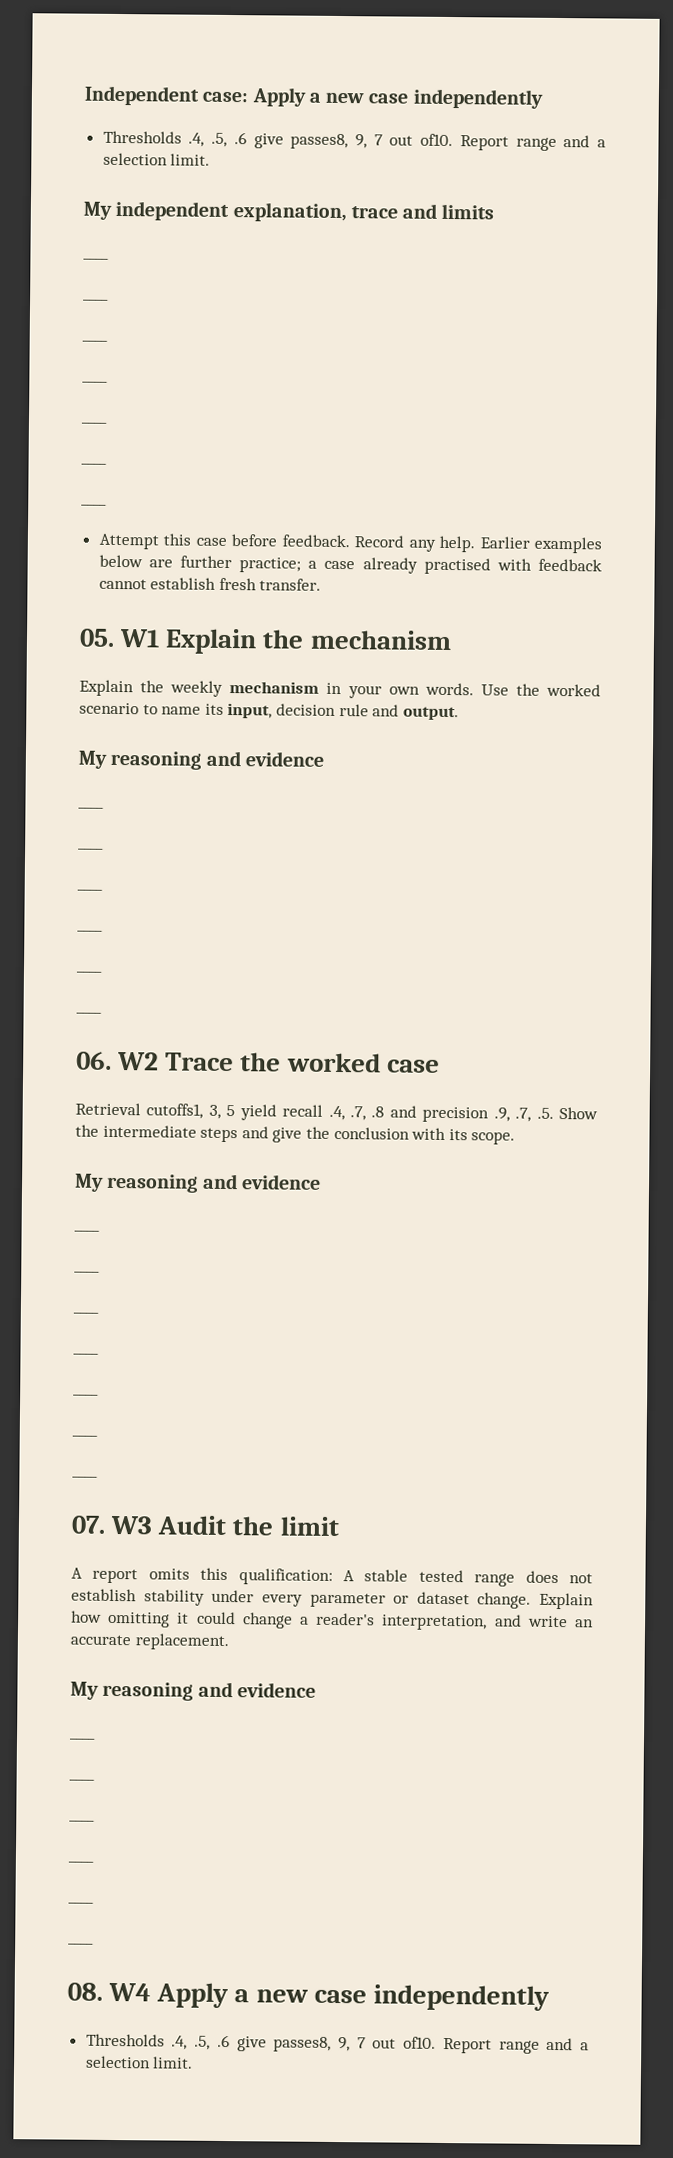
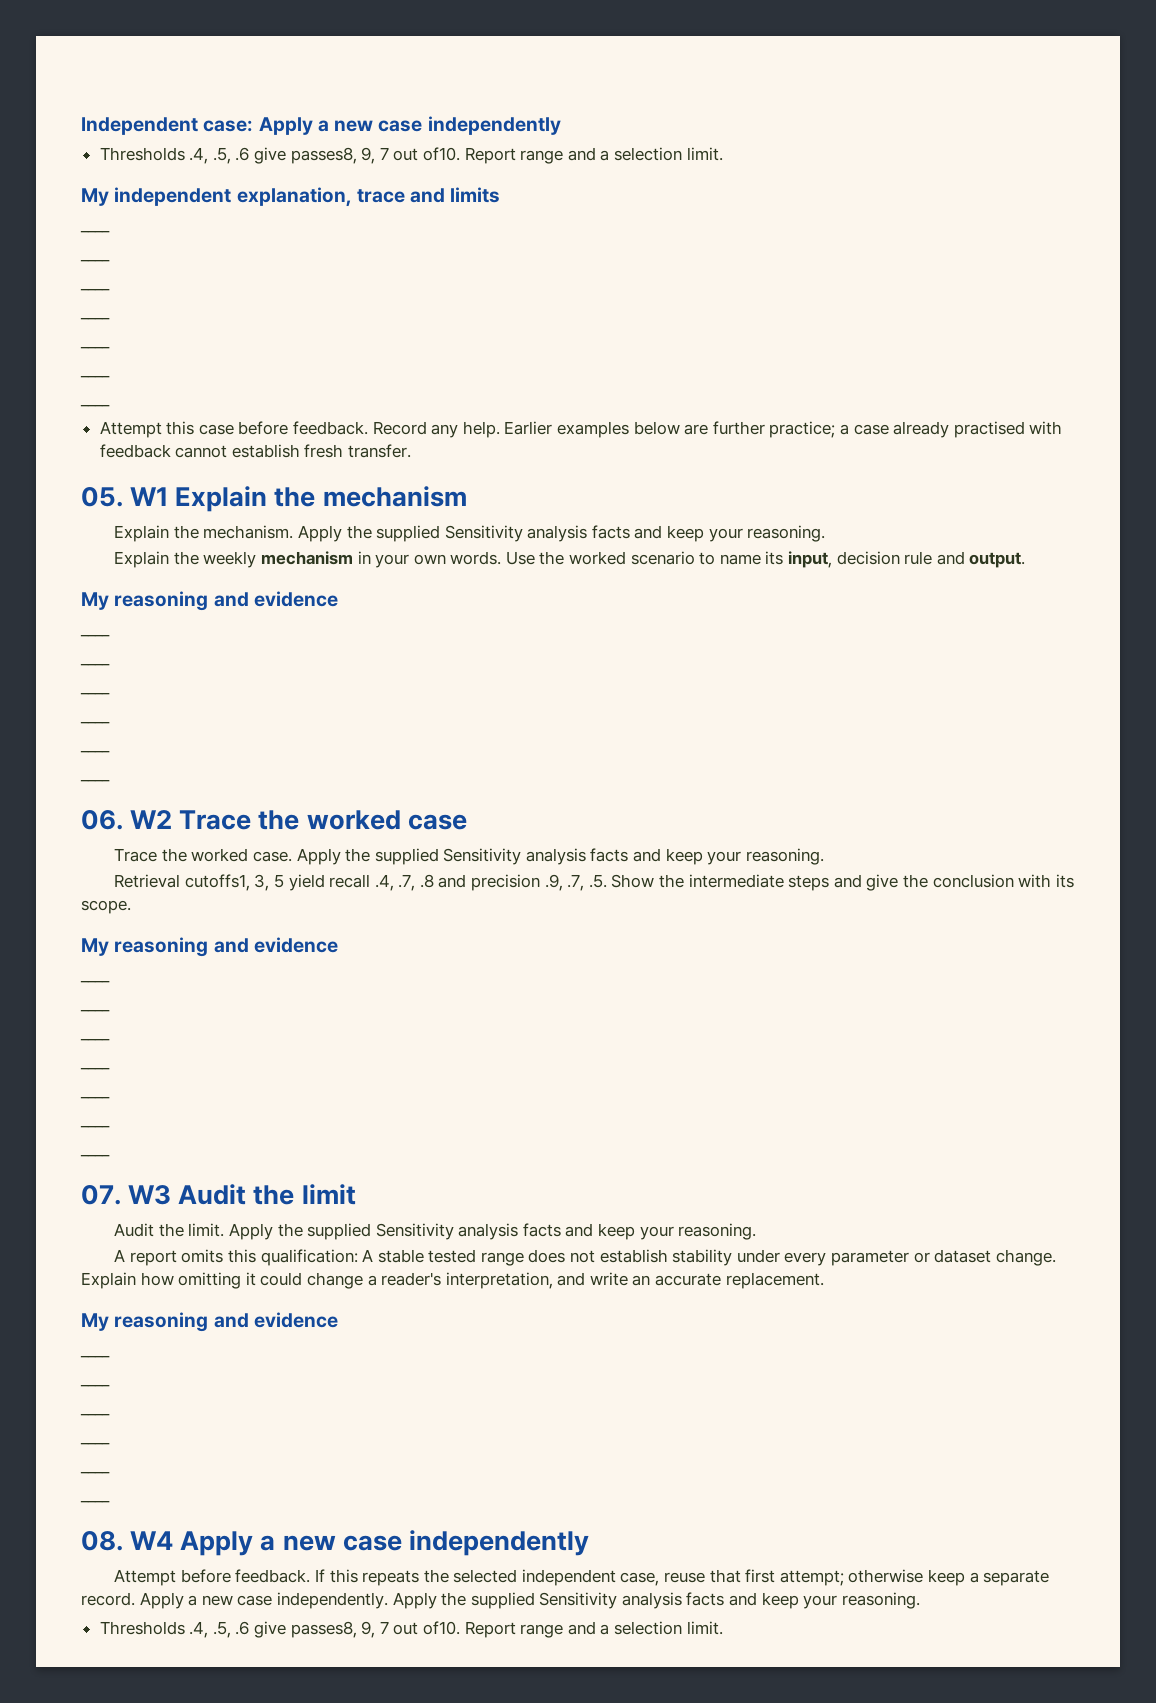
+ Explain the mechanism. Apply the supplied Sensitivity analysis facts and keep your reasoning.
+ Trace the worked case. Apply the supplied Sensitivity analysis facts and keep your reasoning.
+ Audit the limit. Apply the supplied Sensitivity analysis facts and keep your reasoning.
+ Attempt before feedback. If this repeats the selected independent case, reuse that first attempt; otherwise keep a separate record. Apply a new case independently. Apply the supplied Sensitivity analysis facts and keep your reasoning.

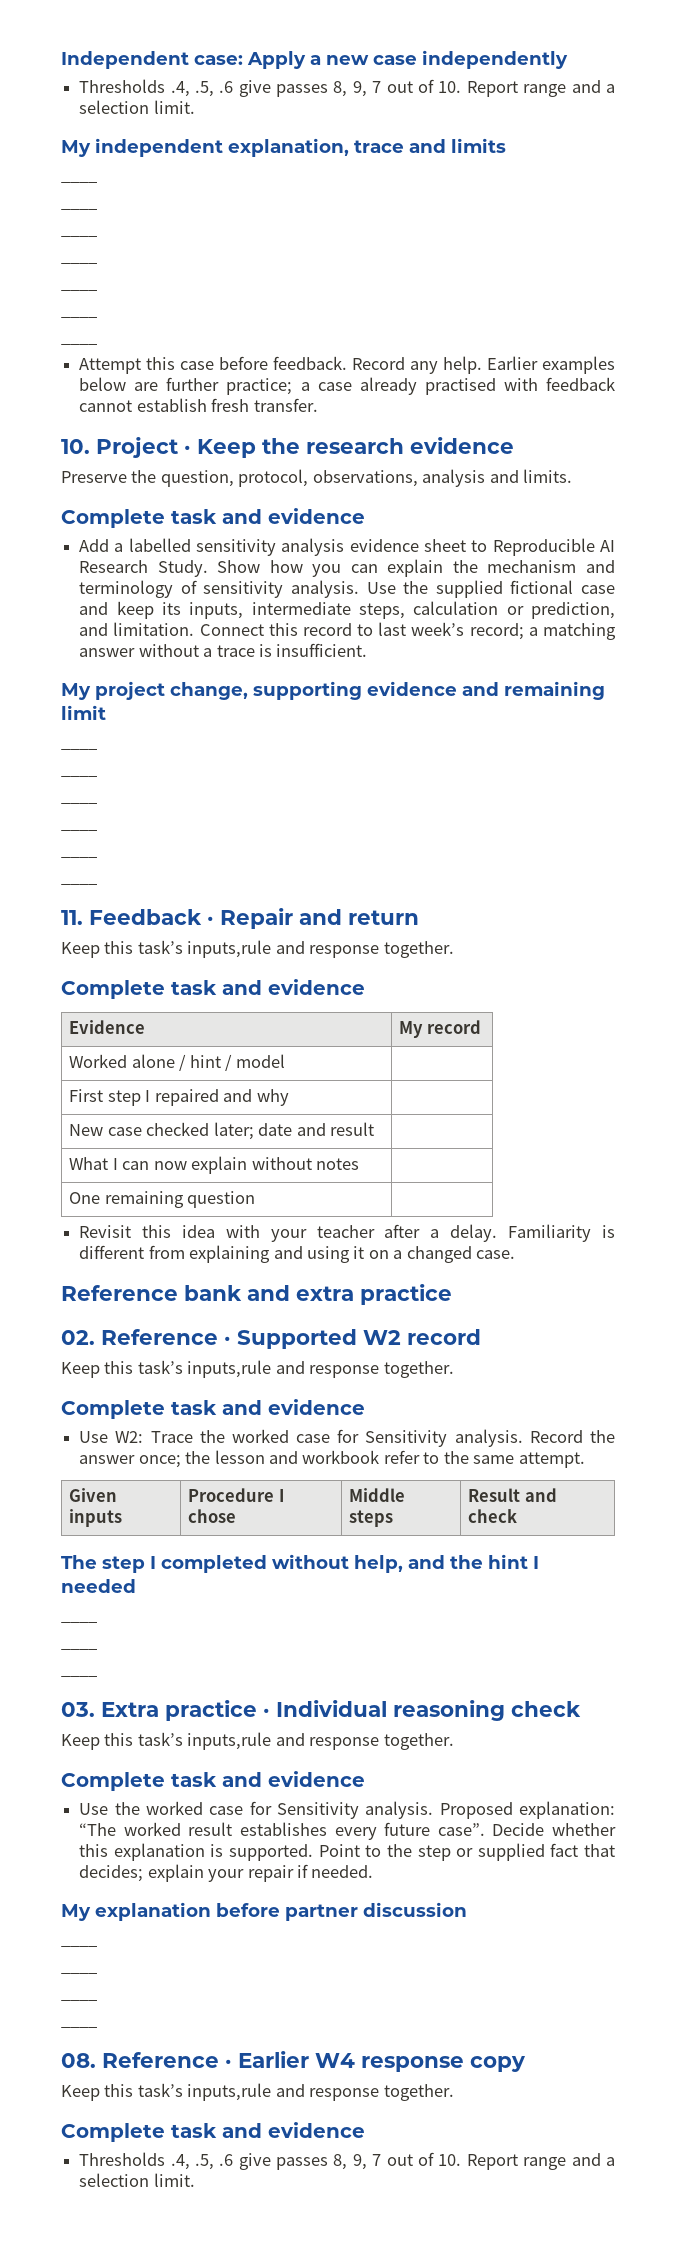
  Independent case: Apply a new case independently
- Thresholds .4, .5, .6 give passes8, 9, 7 out of10. Report range and a selection limit.
+ Thresholds .4, .5, .6 give passes 8, 9, 7 out of 10. Report range and a selection limit.
- 05. W1 Explain the mechanism
- Explain the mechanism. Apply the supplied Sensitivity analysis facts and keep your reasoning.
- Explain the weekly mechanism in your own words. Use the worked scenario to name its input, decision rule and output.
- My reasoning and evidence
+ 10. Project · Keep the research evidence
+ Preserve the question, protocol, observations, analysis and limits.
+ Complete task and evidence
+ Add a labelled sensitivity analysis evidence sheet to Reproducible AI Research Study. Show how you can explain the mechanism and terminology of sensitivity analysis. Use the supplied fictional case and keep its inputs, intermediate steps, calculation or prediction, and limitation. Connect this record to last week’s record; a matching answer without a trace is insufficient.
+ My project change, supporting evidence and remaining limit
  ____
  ____
  ____
  ____
  ____
  ____
- 06. W2 Trace the worked case
- Trace the worked case. Apply the supplied Sensitivity analysis facts and keep your reasoning.
- Retrieval cutoffs1, 3, 5 yield recall .4, .7, .8 and precision .9, .7, .5. Show the intermediate steps and give the conclusion with its scope.
- My reasoning and evidence
+ 11. Feedback · Repair and return
+ Keep this task’s inputs,rule and response together.
+ Complete task and evidence
+ Evidence | My record
+ Worked alone / hint / model |
+ First step I repaired and why |
+ New case checked later; date and result |
+ What I can now explain without notes |
+ One remaining question |
+ Revisit this idea with your teacher after a delay. Familiarity is different from explaining and using it on a changed case.
+ Reference bank and extra practice
+ 02. Reference · Supported W2 record
+ Keep this task’s inputs,rule and response together.
+ Complete task and evidence
+ Use W2: Trace the worked case for Sensitivity analysis. Record the answer once; the lesson and workbook refer to the same attempt.
+ Given inputs | Procedure I chose | Middle steps | Result and check
+ The step I completed without help, and the hint I needed
  ____
  ____
  ____
- ____
- ____
- ____
- ____
- 07. W3 Audit the limit
- Audit the limit. Apply the supplied Sensitivity analysis facts and keep your reasoning.
- A report omits this qualification: A stable tested range does not establish stability under every parameter or dataset change. Explain how omitting it could change a reader's interpretation, and write an accurate replacement.
- My reasoning and evidence
- ____
- ____
+ 03. Extra practice · Individual reasoning check
+ Keep this task’s inputs,rule and response together.
+ Complete task and evidence
+ Use the worked case for Sensitivity analysis. Proposed explanation: “The worked result establishes every future case”. Decide whether this explanation is supported. Point to the step or supplied fact that decides; explain your repair if needed.
+ My explanation before partner discussion
- 08. W4 Apply a new case independently
- Attempt before feedback. If this repeats the selected independent case, reuse that first attempt; otherwise keep a separate record. Apply a new case independently. Apply the supplied Sensitivity analysis facts and keep your reasoning.
- Thresholds .4, .5, .6 give passes8, 9, 7 out of10. Report range and a selection limit.
+ 08. Reference · Earlier W4 response copy
+ Keep this task’s inputs,rule and response together.
+ Complete task and evidence
+ Thresholds .4, .5, .6 give passes 8, 9, 7 out of 10. Report range and a selection limit.

